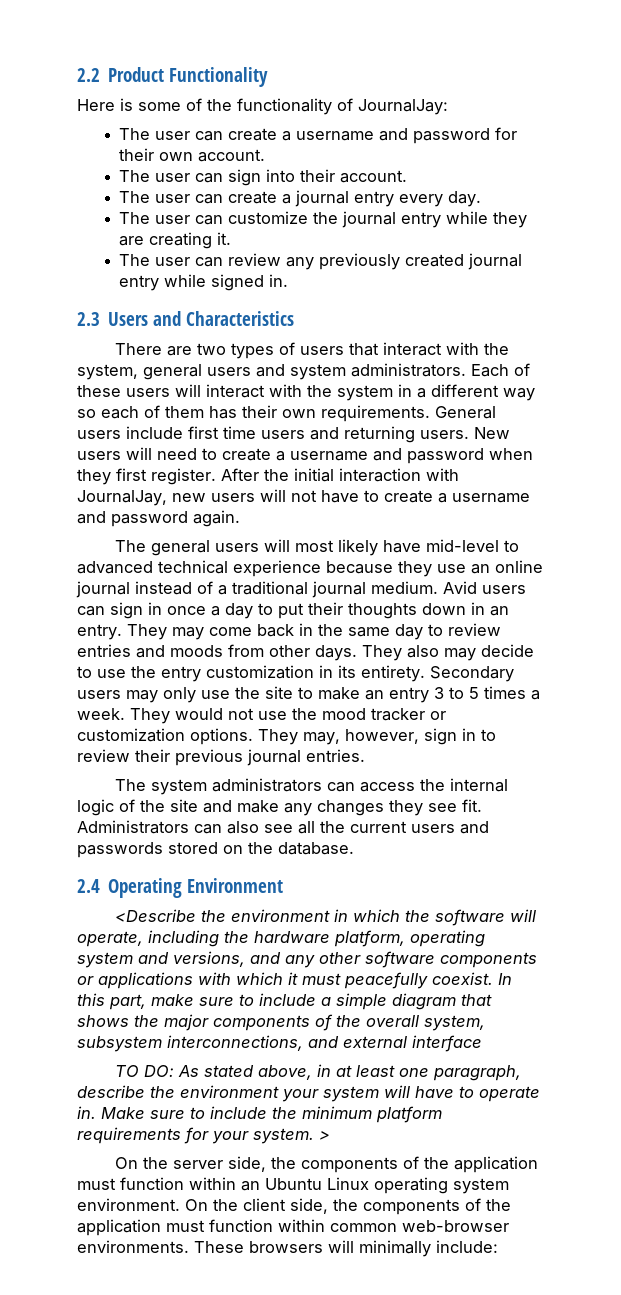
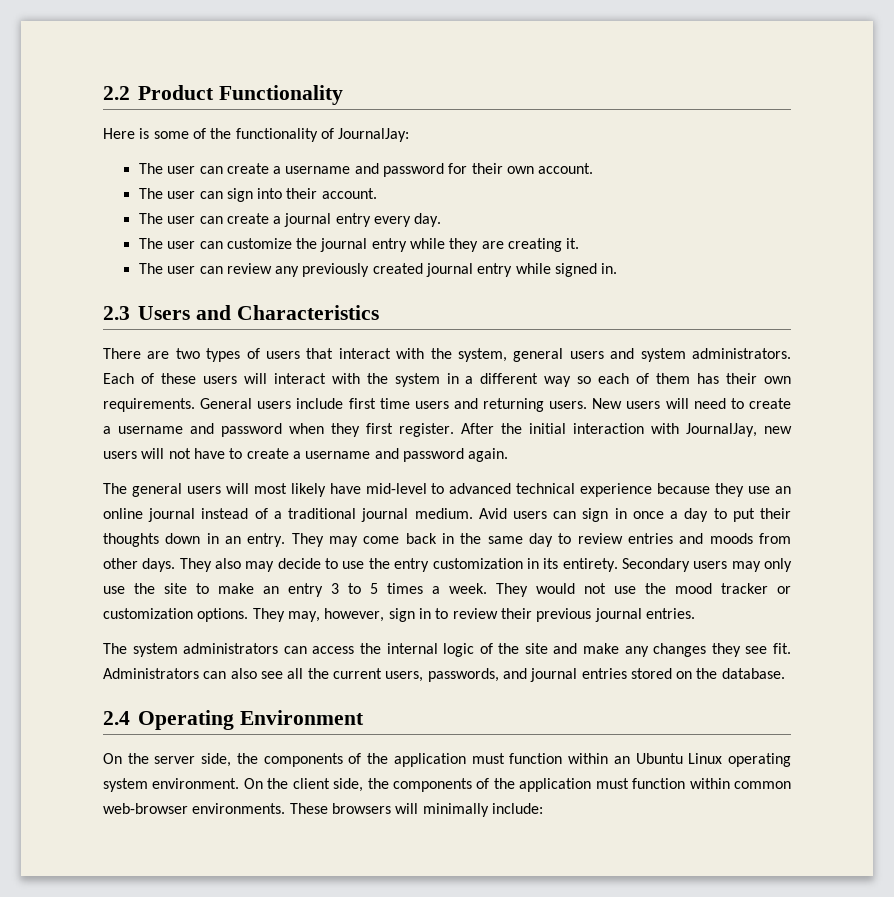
- Administrators can also see all the current users and passwords stored on the database.
+ Administrators can also see all the current users, passwords, and journal entries stored on the database.
- <Describe the environment in which the software will operate, including the hardware platform, operating system and versions, and any other software components or applications with which it must peacefully coexist. In this part, make sure to include a simple diagram that shows the major components of the overall system, subsystem interconnections, and external interface
- TO DO: As stated above, in at least one paragraph, describe the environment your system will have to operate in. Make sure to include the minimum platform requirements for your system. >

